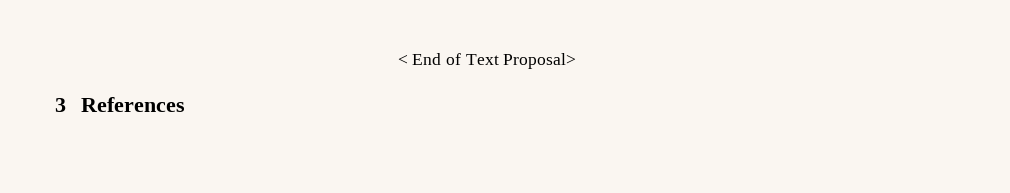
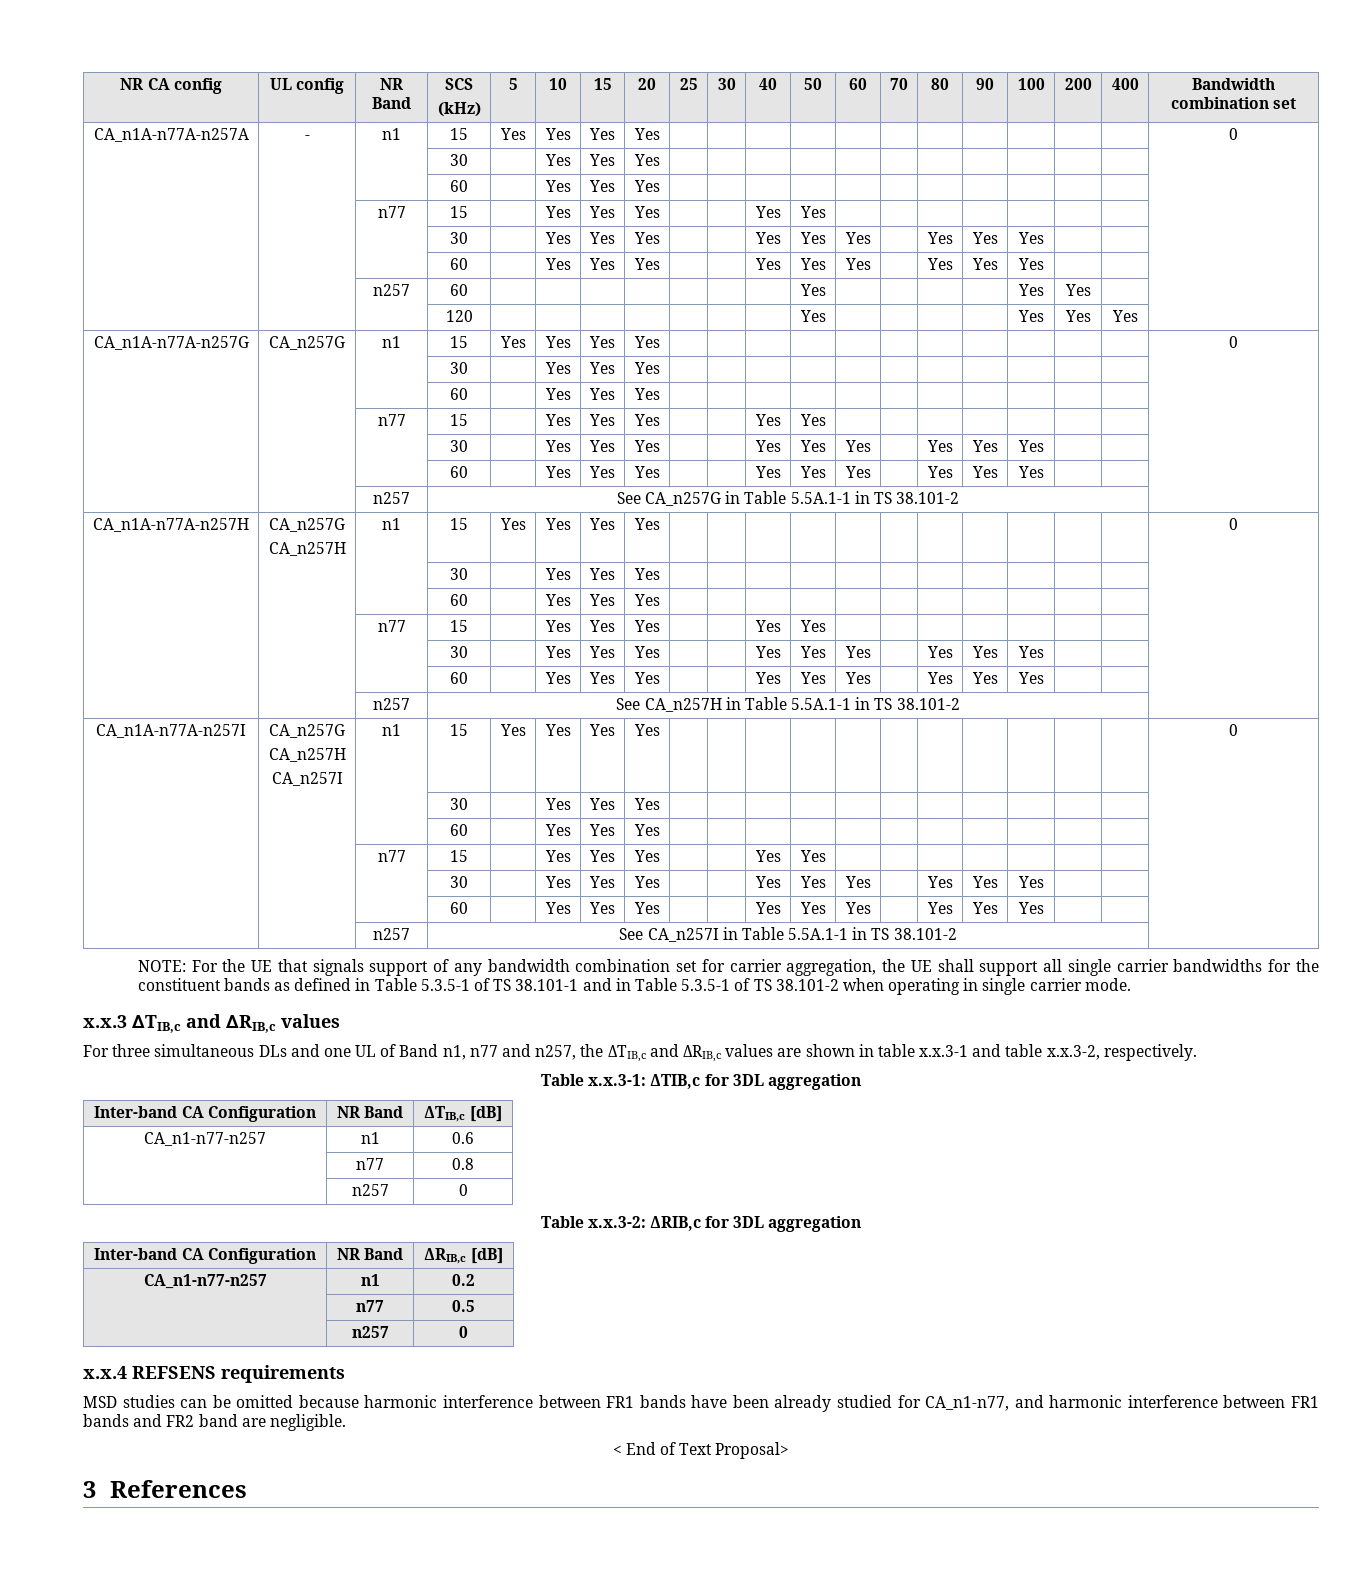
+ NR CA config | UL config | NR Band | SCS
+ (kHz) | 5 | 10 | 15 | 20 | 25 | 30 | 40 | 50 | 60 | 70 | 80 | 90 | 100 | 200 | 400 | Bandwidth combination set
+ CA_n1A-n77A-n257A | - | n1 | 15 | Yes | Yes | Yes | Yes | | | | | | | | | | | | 0
+ | | | 30 | | Yes | Yes | Yes | | | | | | | | | | | |
+ | | | 60 | | Yes | Yes | Yes | | | | | | | | | | | |
+ | | n77 | 15 | | Yes | Yes | Yes | | | Yes | Yes | | | | | | | |
+ | | | 30 | | Yes | Yes | Yes | | | Yes | Yes | Yes | | Yes | Yes | Yes | | |
+ | | | 60 | | Yes | Yes | Yes | | | Yes | Yes | Yes | | Yes | Yes | Yes | | |
+ | | n257 | 60 | | | | | | | | Yes | | | | | Yes | Yes | |
+ | | | 120 | | | | | | | | Yes | | | | | Yes | Yes | Yes |
+ CA_n1A-n77A-n257G | CA_n257G | n1 | 15 | Yes | Yes | Yes | Yes | | | | | | | | | | | | 0
+ | | | 30 | | Yes | Yes | Yes | | | | | | | | | | | |
+ | | | 60 | | Yes | Yes | Yes | | | | | | | | | | | |
+ | | n77 | 15 | | Yes | Yes | Yes | | | Yes | Yes | | | | | | | |
+ | | | 30 | | Yes | Yes | Yes | | | Yes | Yes | Yes | | Yes | Yes | Yes | | |
+ | | | 60 | | Yes | Yes | Yes | | | Yes | Yes | Yes | | Yes | Yes | Yes | | |
+ | | n257 | See CA_n257G in Table 5.5A.1-1 in TS 38.101-2 |
+ CA_n1A-n77A-n257H | CA_n257G
+ CA_n257H | n1 | 15 | Yes | Yes | Yes | Yes | | | | | | | | | | | | 0
+ | | | 30 | | Yes | Yes | Yes | | | | | | | | | | | |
+ | | | 60 | | Yes | Yes | Yes | | | | | | | | | | | |
+ | | n77 | 15 | | Yes | Yes | Yes | | | Yes | Yes | | | | | | | |
+ | | | 30 | | Yes | Yes | Yes | | | Yes | Yes | Yes | | Yes | Yes | Yes | | |
+ | | | 60 | | Yes | Yes | Yes | | | Yes | Yes | Yes | | Yes | Yes | Yes | | |
+ | | n257 | See CA_n257H in Table 5.5A.1-1 in TS 38.101-2 |
+ CA_n1A-n77A-n257I | CA_n257G
+ CA_n257H
+ CA_n257I | n1 | 15 | Yes | Yes | Yes | Yes | | | | | | | | | | | | 0
+ | | | 30 | | Yes | Yes | Yes | | | | | | | | | | | |
+ | | | 60 | | Yes | Yes | Yes | | | | | | | | | | | |
+ | | n77 | 15 | | Yes | Yes | Yes | | | Yes | Yes | | | | | | | |
+ | | | 30 | | Yes | Yes | Yes | | | Yes | Yes | Yes | | Yes | Yes | Yes | | |
+ | | | 60 | | Yes | Yes | Yes | | | Yes | Yes | Yes | | Yes | Yes | Yes | | |
+ | | n257 | See CA_n257I in Table 5.5A.1-1 in TS 38.101-2 |
+ NOTE: For the UE that signals support of any bandwidth combination set for carrier aggregation, the UE shall support all single carrier bandwidths for the constituent bands as defined in Table 5.3.5-1 of TS 38.101-1 and in Table 5.3.5-1 of TS 38.101-2 when operating in single carrier mode.
+ x.x.3 ∆TIB,c and ∆RIB,c values
+ For three simultaneous DLs and one UL of Band n1, n77 and n257, the ΔTIB,c and ΔRIB,c values are shown in table x.x.3-1 and table x.x.3-2, respectively.
+ Table x.x.3-1: ΔTIB,c for 3DL aggregation
+ Inter-band CA Configuration | NR Band | ΔTIB,c [dB]
+ CA_n1-n77-n257 | n1 | 0.6
+ | n77 | 0.8
+ | n257 | 0
+ Table x.x.3-2: ΔRIB,c for 3DL aggregation
+ Inter-band CA Configuration | NR Band | ΔRIB,c [dB]
+ CA_n1-n77-n257 | n1 | 0.2
+ | n77 | 0.5
+ | n257 | 0
+ x.x.4 REFSENS requirements
+ MSD studies can be omitted because harmonic interference between FR1 bands have been already studied for CA_n1-n77, and harmonic interference between FR1 bands and FR2 band are negligible.

